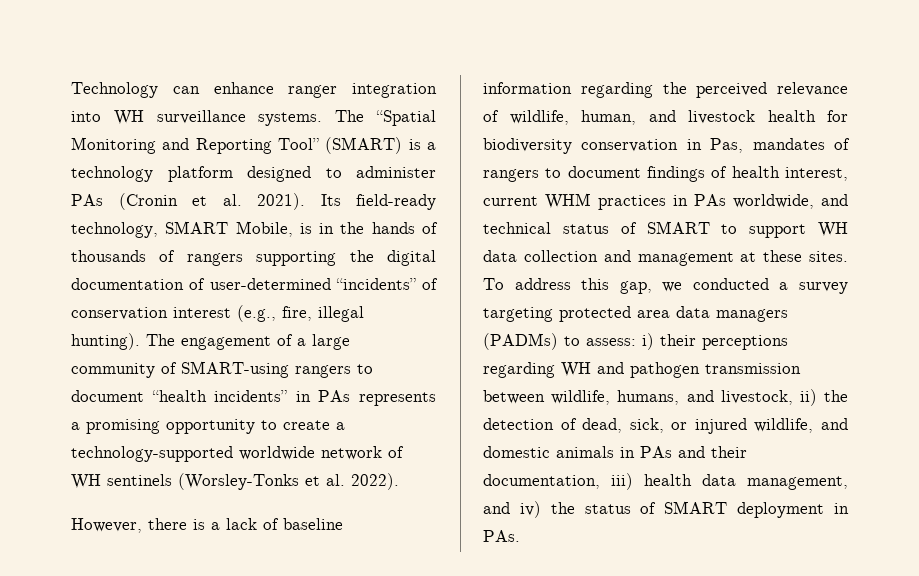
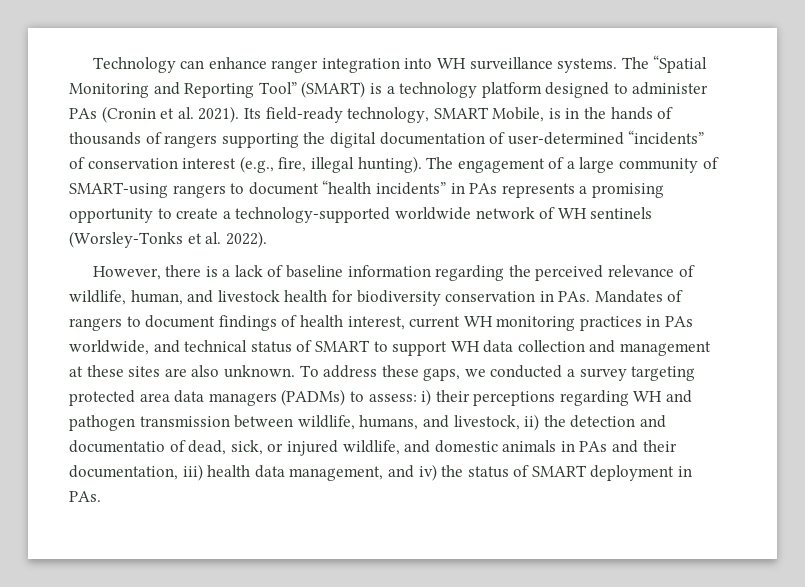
- However, there is a lack of baseline information regarding the perceived relevance of wildlife, human, and livestock health for biodiversity conservation in Pas, mandates of rangers to document findings of health interest, current WHM practices in PAs worldwide, and technical status of SMART to support WH data collection and management at these sites. To address this gap, we conducted a survey targeting protected area data managers (PADMs) to assess:
+ However, there is a lack of baseline information regarding the perceived relevance of wildlife, human, and livestock health for biodiversity conservation in PAs. Mandates of rangers to document findings of health interest, current WH monitoring practices in PAs worldwide, and technical status of SMART to support WH data collection and management at these sites are also unknown. To address these gaps, we conducted a survey targeting protected area data managers (PADMs) to assess:
- i) their perceptions regarding WH and pathogen transmission between wildlife, humans, and livestock, ii) the detection of dead, sick, or injured wildlife, and domestic animals in PAs and their documentation, iii) health data management, and iv) the status of SMART deployment in PAs.
+ i) their perceptions regarding WH and pathogen transmission between wildlife, humans, and livestock, ii) the detection and documentatio of dead, sick, or injured wildlife, and domestic animals in PAs and their documentation, iii) health data management, and iv) the status of SMART deployment in PAs.

